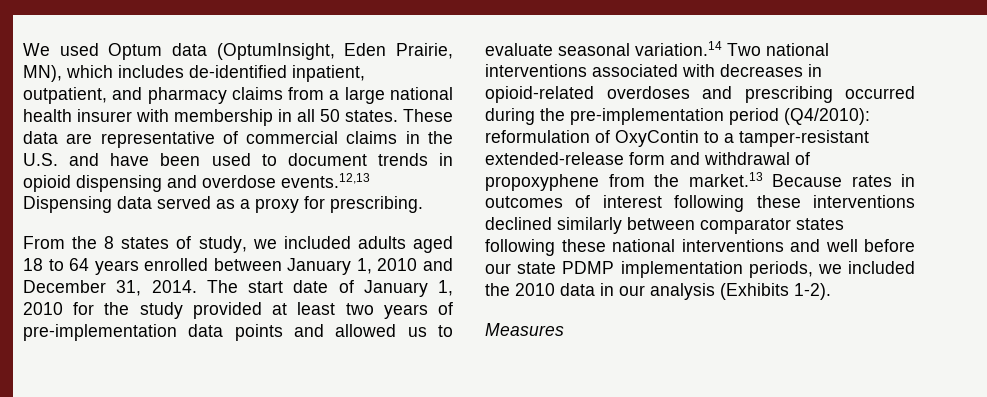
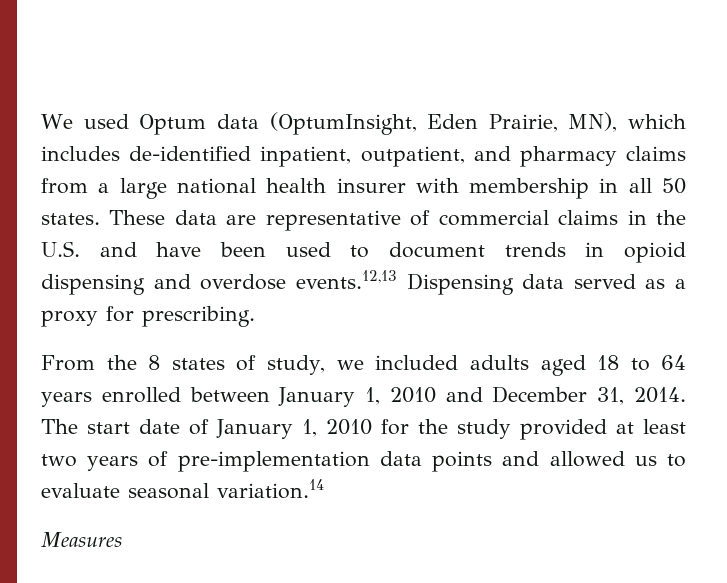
- The start date of January 1, 2010 for the study provided at least two years of pre-implementation data points and allowed us to evaluate seasonal variation.14 Two national interventions associated with decreases in opioid-related overdoses and prescribing occurred during the pre-implementation period (Q4/2010): reformulation of OxyContin to a tamper-resistant extended-release form and withdrawal of propoxyphene from the market.13 Because rates in outcomes of interest following these interventions declined similarly between comparator states following these national interventions and well before our state PDMP implementation periods, we included the 2010 data in our analysis (Exhibits 1-2).
+ The start date of January 1, 2010 for the study provided at least two years of pre-implementation data points and allowed us to evaluate seasonal variation.14

